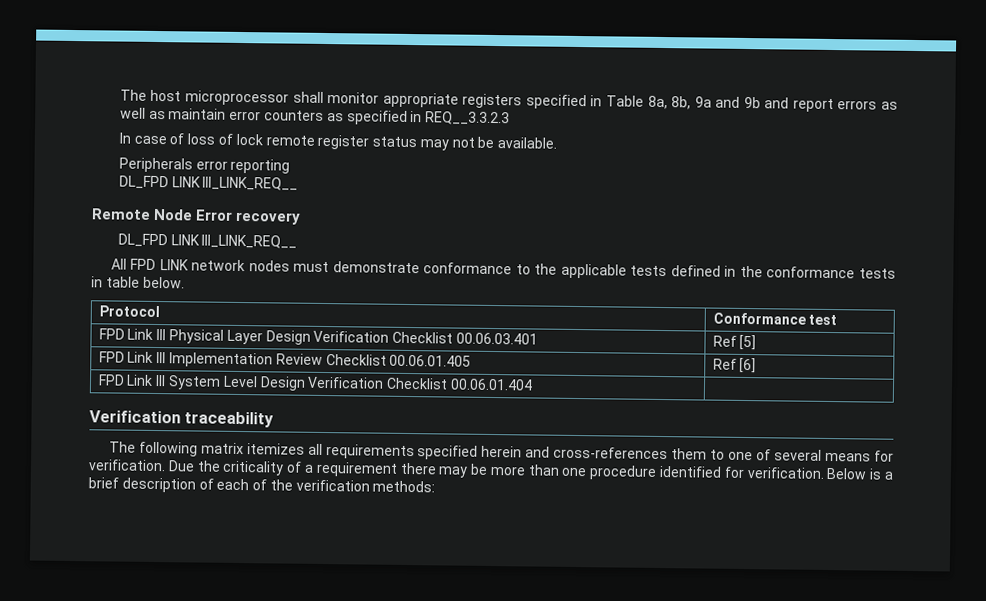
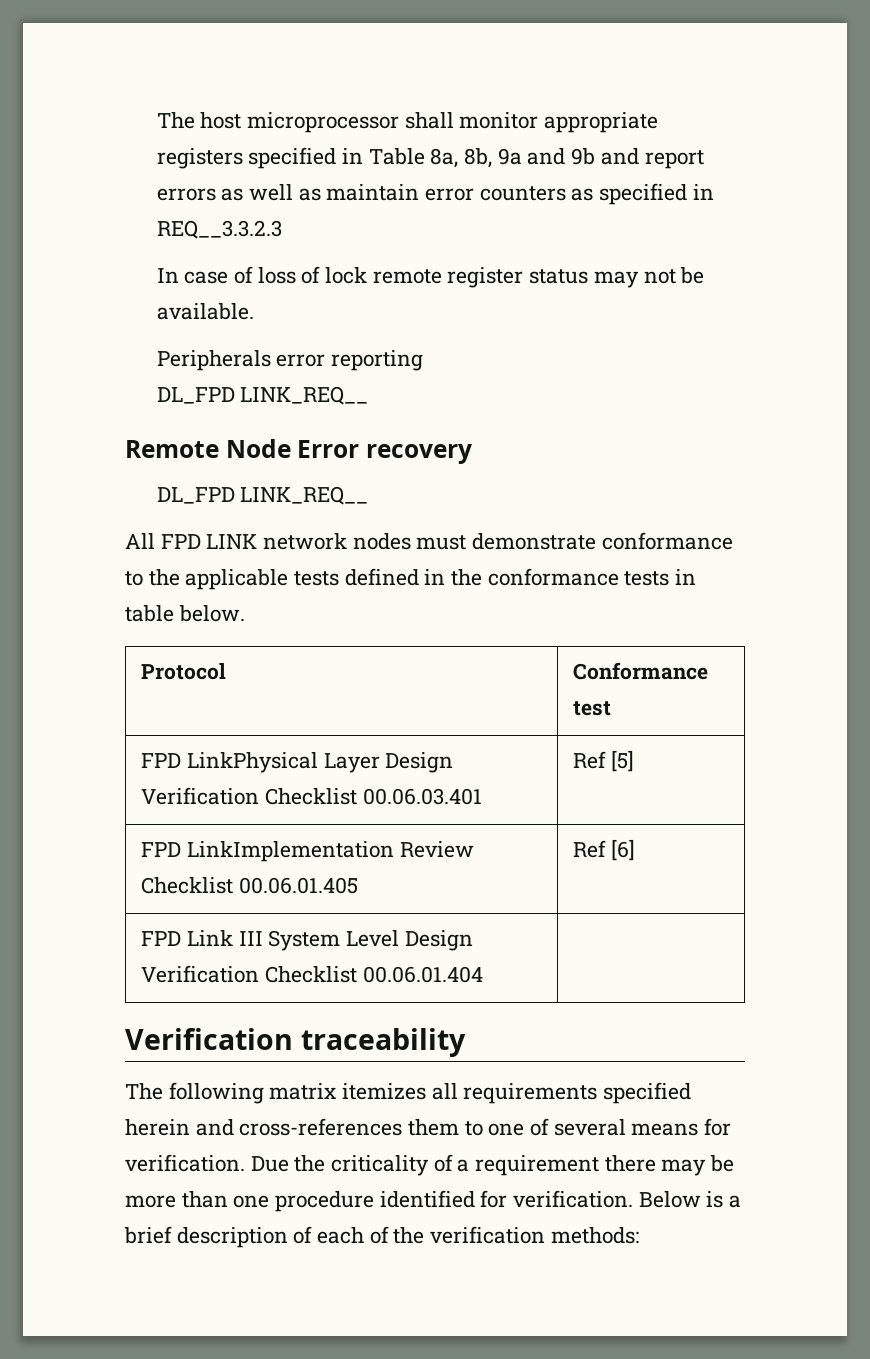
  Peripherals error reporting
- DL_FPD LINK III_LINK_REQ__
+ DL_FPD LINK_REQ__
  Remote Node Error recovery
- DL_FPD LINK III_LINK_REQ__
+ DL_FPD LINK_REQ__
- FPD Link III Physical Layer Design Verification Checklist 00.06.03.401 | Ref [5]
+ FPD LinkPhysical Layer Design Verification Checklist 00.06.03.401 | Ref [5]
- FPD Link III Implementation Review Checklist 00.06.01.405 | Ref [6]
+ FPD LinkImplementation Review Checklist 00.06.01.405 | Ref [6]

